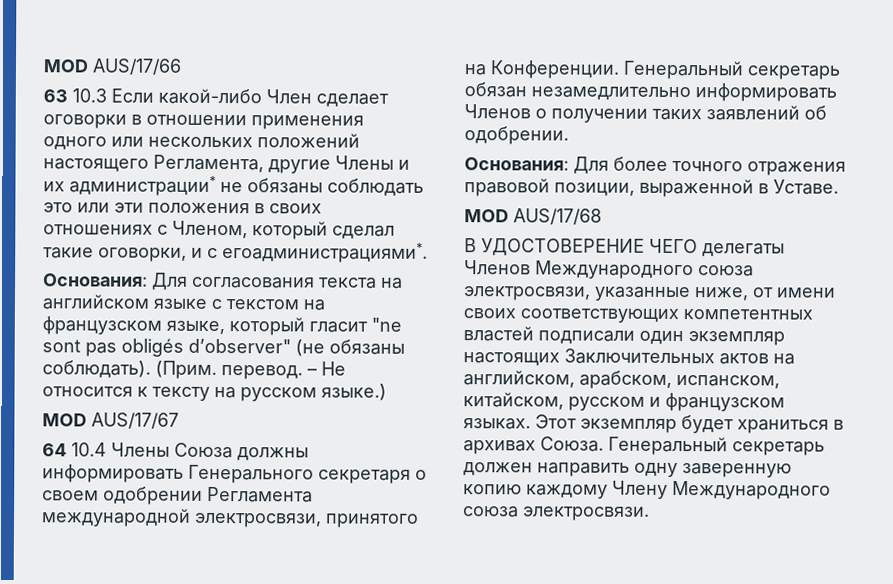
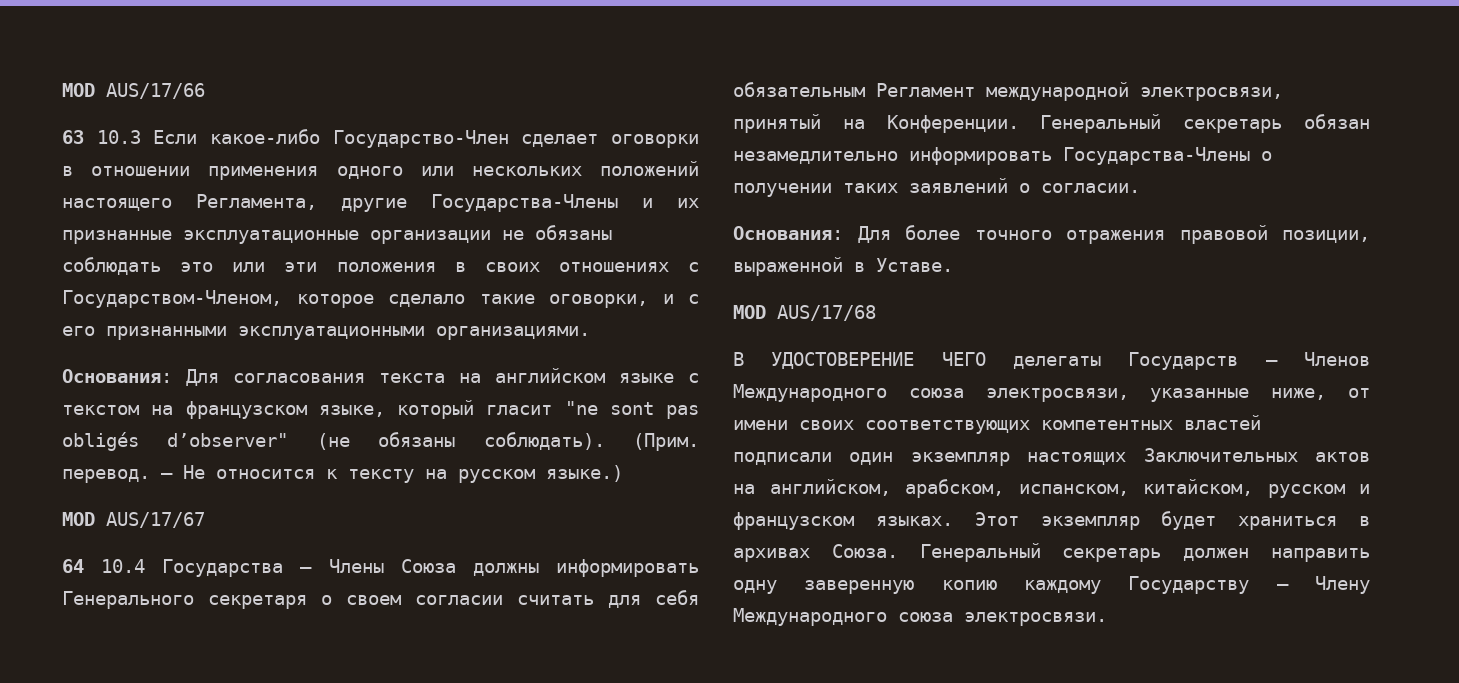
- 63 10.3 Если какой-либо Член сделает оговорки в отношении применения одного или нескольких положений настоящего Регламента, другие Члены и их администрации* не обязаны соблюдать это или эти положения в своих отношениях с Членом, который сделал такие оговорки, и с егоадминистрациями*.
+ 63 10.3 Если какое-либо Государство-Член сделает оговорки в отношении применения одного или нескольких положений настоящего Регламента, другие Государства-Члены и их признанные эксплуатационные организации не обязаны соблюдать это или эти положения в своих отношениях с Государством-Членом, которое сделало такие оговорки, и с его признанными эксплуатационными организациями.
- 64 10.4 Члены Союза должны информировать Генерального секретаря о своем одобрении Регламента международной электросвязи, принятого на Конференции.
+ 64 10.4 Государства – Члены Союза должны информировать Генерального секретаря о своем согласии считать для себя обязательным Регламент международной электросвязи, принятый на Конференции.
- Генеральный секретарь обязан незамедлительно информировать Членов о получении таких заявлений об одобрении.
+ Генеральный секретарь обязан незамедлительно информировать Государства-Члены о получении таких заявлений о согласии.
- В УДОСТОВЕРЕНИЕ ЧЕГО делегаты Членов Международного союза электросвязи, указанные ниже, от имени своих соответствующих компетентных властей подписали один экземпляр настоящих Заключительных актов на английском, арабском, испанском, китайском, русском и французском языках.
+ В УДОСТОВЕРЕНИЕ ЧЕГО делегаты Государств – Членов Международного союза электросвязи, указанные ниже, от имени своих соответствующих компетентных властей подписали один экземпляр настоящих Заключительных актов на английском, арабском, испанском, китайском, русском и французском языках.
- Генеральный секретарь должен направить одну заверенную копию каждому Члену Международного союза электросвязи.
+ Генеральный секретарь должен направить одну заверенную копию каждому Государству – Члену Международного союза электросвязи.

